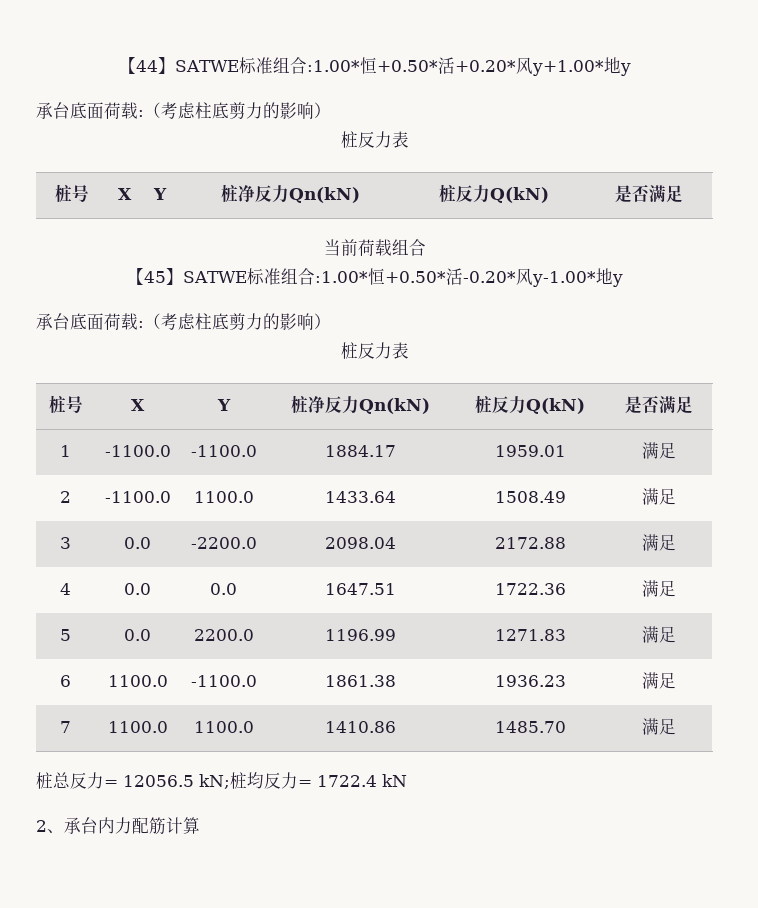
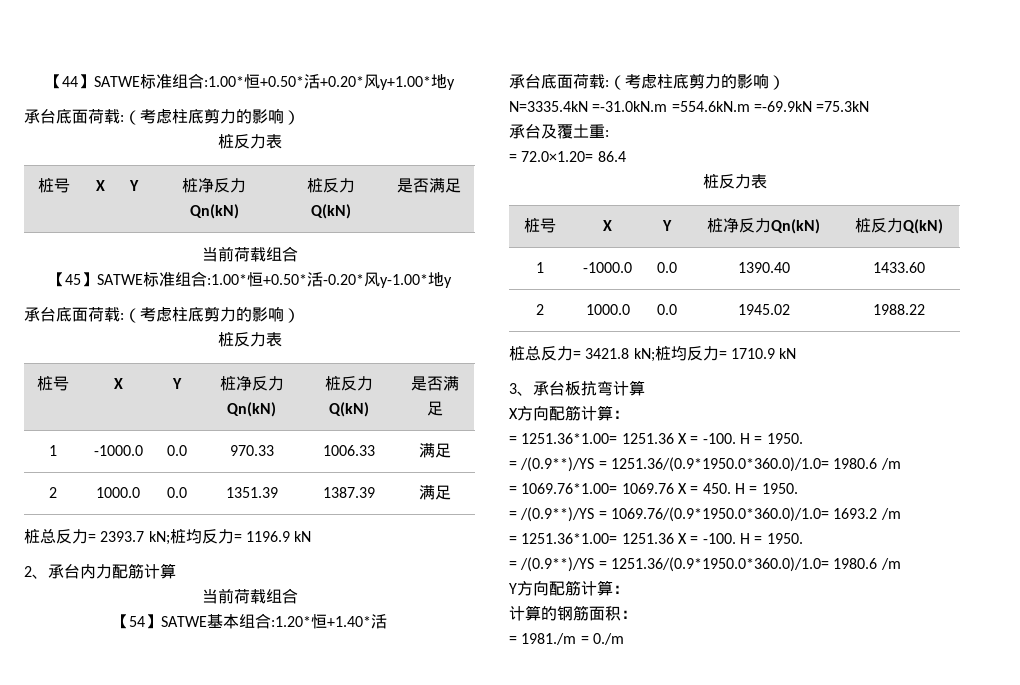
- 1 | -1100.0 | -1100.0 | 1884.17 | 1959.01 | 满足
- 2 | -1100.0 | 1100.0 | 1433.64 | 1508.49 | 满足
- 3 | 0.0 | -2200.0 | 2098.04 | 2172.88 | 满足
- 4 | 0.0 | 0.0 | 1647.51 | 1722.36 | 满足
- 5 | 0.0 | 2200.0 | 1196.99 | 1271.83 | 满足
- 6 | 1100.0 | -1100.0 | 1861.38 | 1936.23 | 满足
- 7 | 1100.0 | 1100.0 | 1410.86 | 1485.70 | 满足
+ 1 | -1000.0 | 0.0 | 970.33 | 1006.33 | 满足
+ 2 | 1000.0 | 0.0 | 1351.39 | 1387.39 | 满足
- 桩总反力= 12056.5 kN;桩均反力= 1722.4 kN
+ 桩总反力= 2393.7 kN;桩均反力= 1196.9 kN
  2、承台内力配筋计算
+ 当前荷载组合
+ 【54】SATWE基本组合:1.20*恒+1.40*活
+ 承台底面荷载:（考虑柱底剪力的影响）
+ N=3335.4kN =-31.0kN.m =554.6kN.m =-69.9kN =75.3kN
+ 承台及覆土重:
+ = 72.0×1.20= 86.4
+ 桩反力表
+ 桩号 | X | Y | 桩净反力Qn(kN) | 桩反力Q(kN)
+ 1 | -1000.0 | 0.0 | 1390.40 | 1433.60
+ 2 | 1000.0 | 0.0 | 1945.02 | 1988.22
+ 桩总反力= 3421.8 kN;桩均反力= 1710.9 kN
+ 3、承台板抗弯计算
+ X方向配筋计算：
+ = 1251.36*1.00= 1251.36 X = -100. H = 1950.
+ = /(0.9**)/YS = 1251.36/(0.9*1950.0*360.0)/1.0= 1980.6 /m
+ = 1069.76*1.00= 1069.76 X = 450. H = 1950.
+ = /(0.9**)/YS = 1069.76/(0.9*1950.0*360.0)/1.0= 1693.2 /m
+ = 1251.36*1.00= 1251.36 X = -100. H = 1950.
+ = /(0.9**)/YS = 1251.36/(0.9*1950.0*360.0)/1.0= 1980.6 /m
+ Y方向配筋计算：
+ 计算的钢筋面积：
+ = 1981./m = 0./m

